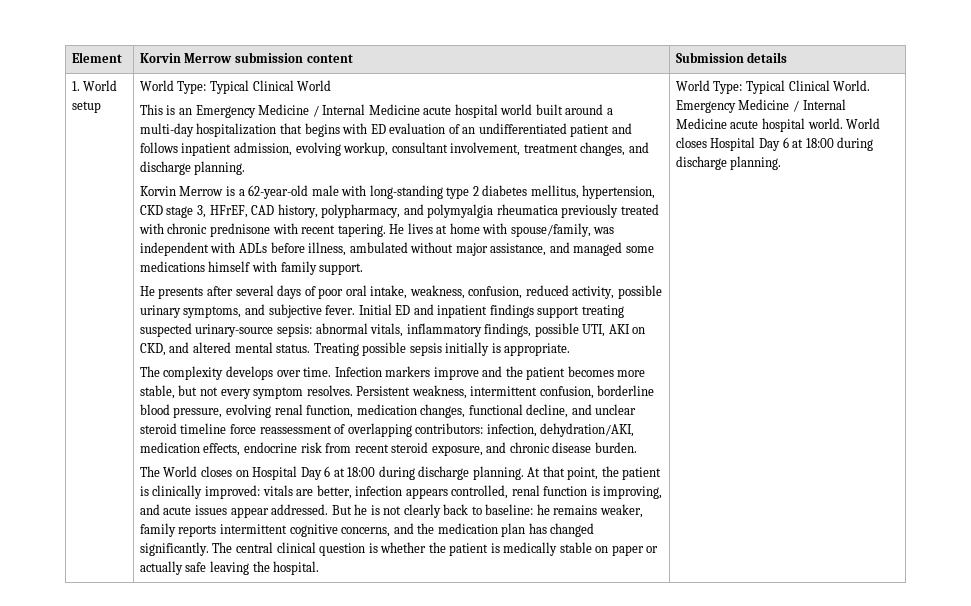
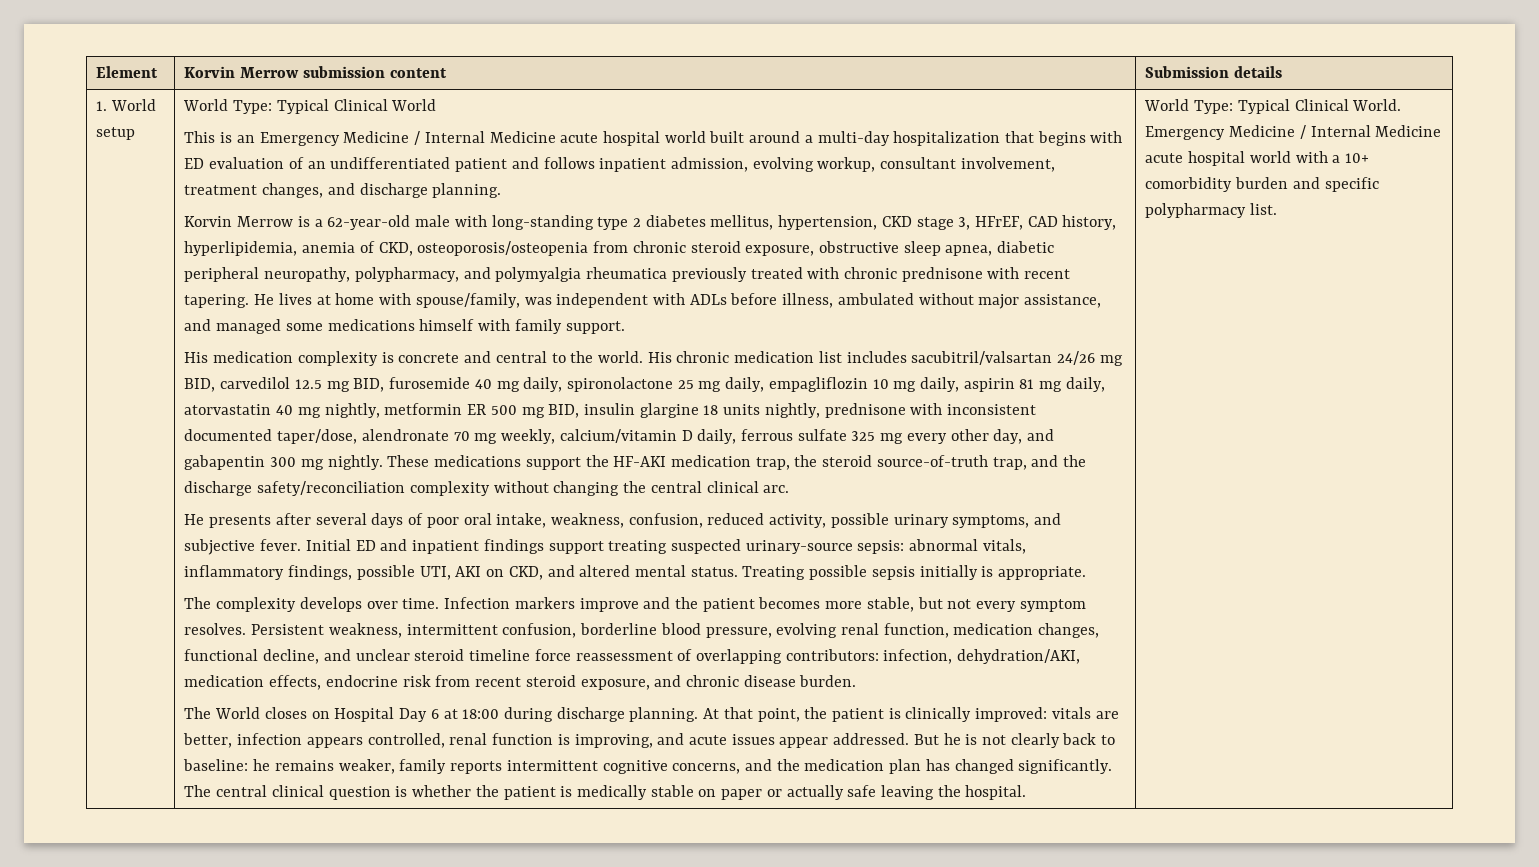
- Korvin Merrow is a 62-year-old male with long-standing type 2 diabetes mellitus, hypertension, CKD stage 3, HFrEF, CAD history, polypharmacy, and polymyalgia rheumatica previously treated with chronic prednisone with recent tapering.
+ Korvin Merrow is a 62-year-old male with long-standing type 2 diabetes mellitus, hypertension, CKD stage 3, HFrEF, CAD history, hyperlipidemia, anemia of CKD, osteoporosis/osteopenia from chronic steroid exposure, obstructive sleep apnea, diabetic peripheral neuropathy, polypharmacy, and polymyalgia rheumatica previously treated with chronic prednisone with recent tapering.
+ His medication complexity is concrete and central to the world. His chronic medication list includes sacubitril/valsartan 24/26 mg BID, carvedilol 12.5 mg BID, furosemide 40 mg daily, spironolactone 25 mg daily, empagliflozin 10 mg daily, aspirin 81 mg daily, atorvastatin 40 mg nightly, metformin ER 500 mg BID, insulin glargine 18 units nightly, prednisone with inconsistent documented taper/dose, alendronate 70 mg weekly, calcium/vitamin D daily, ferrous sulfate 325 mg every other day, and gabapentin 300 mg nightly. These medications support the HF-AKI medication trap, the steroid source-of-truth trap, and the discharge safety/reconciliation complexity without changing the central clinical arc.
- Emergency Medicine / Internal Medicine acute hospital world. World closes Hospital Day 6 at 18:00 during discharge planning.
+ Emergency Medicine / Internal Medicine acute hospital world with a 10+ comorbidity burden and specific polypharmacy list.

